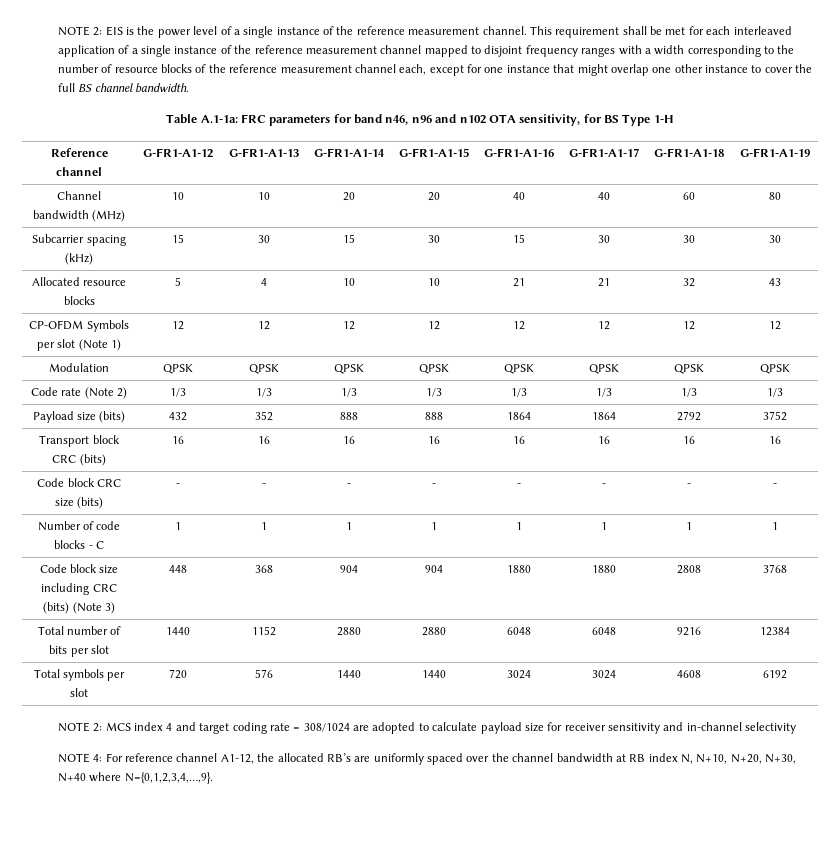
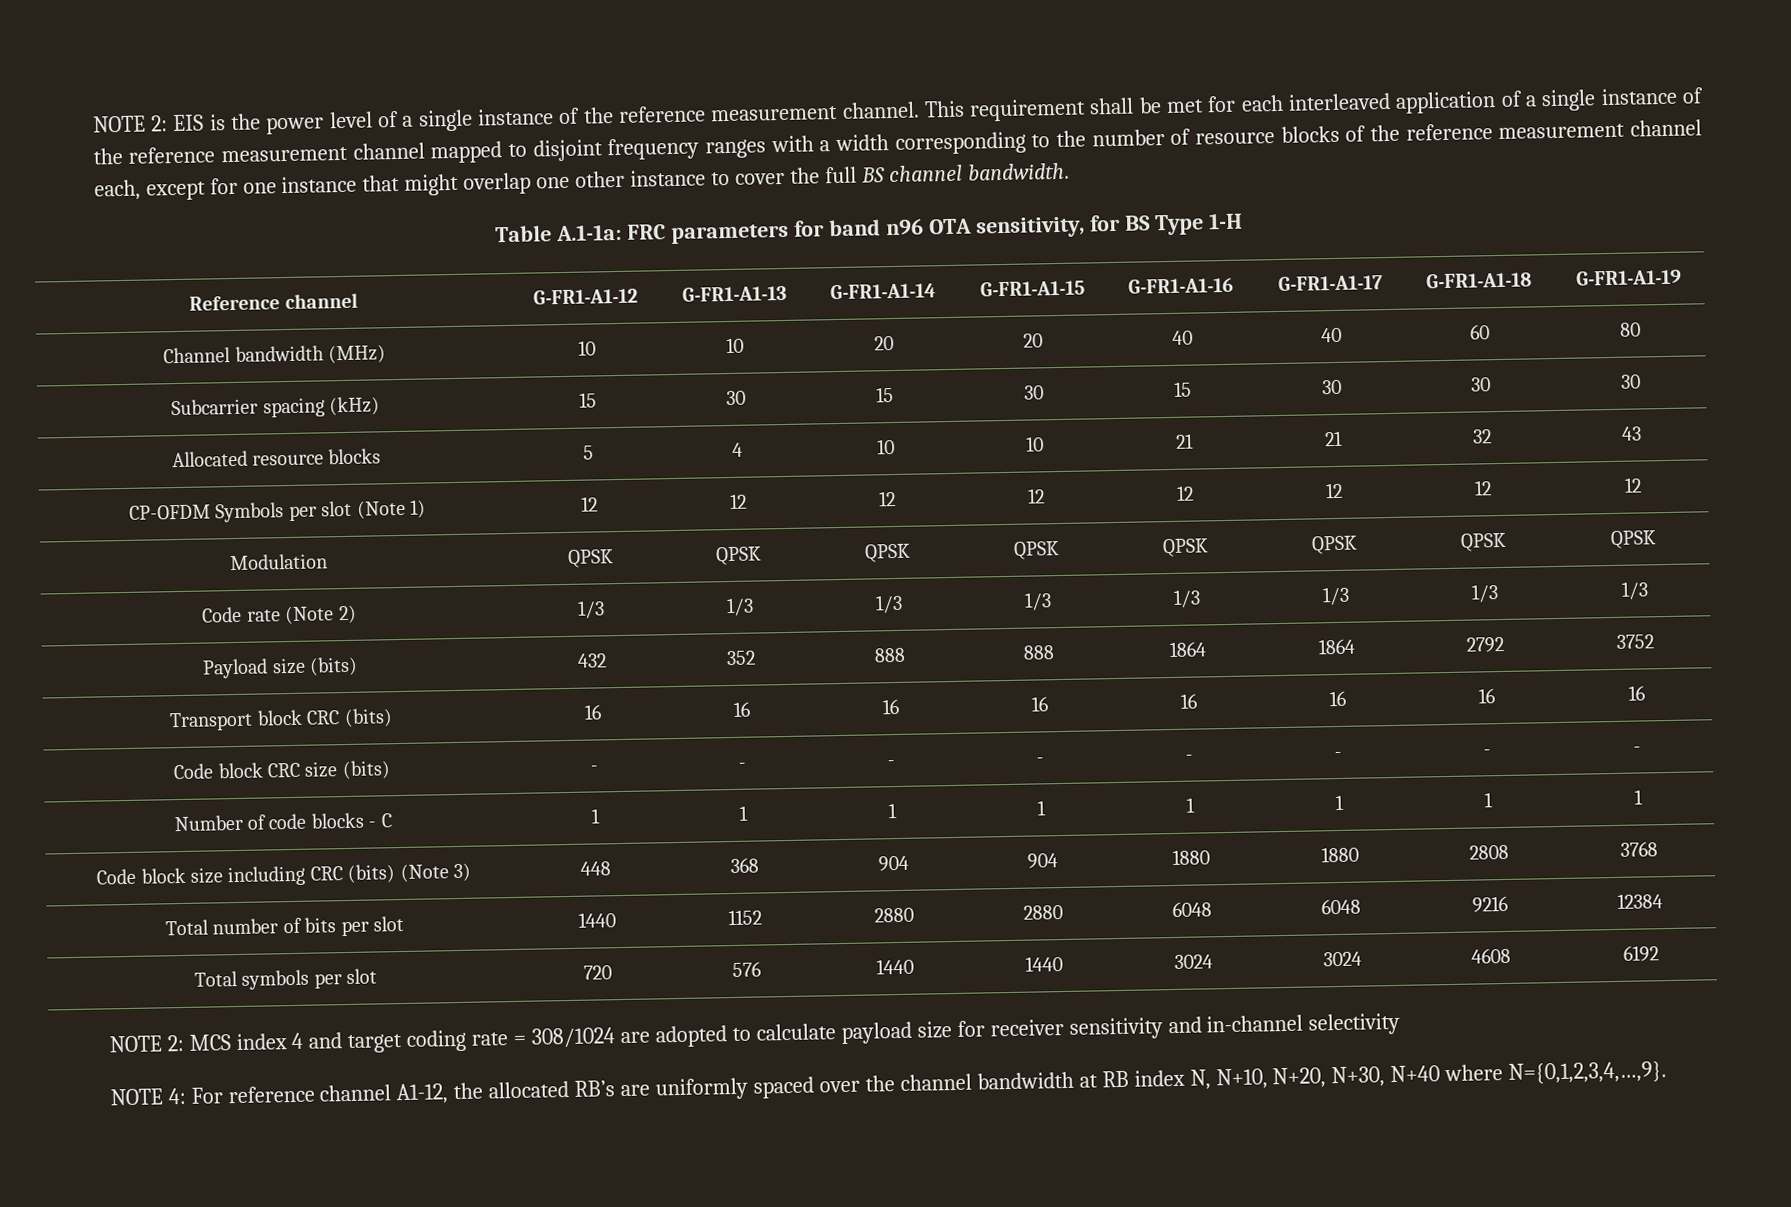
- Table A.1-1a: FRC parameters for band n46, n96 and n102 OTA sensitivity, for BS Type 1-H
+ Table A.1-1a: FRC parameters for band n96 OTA sensitivity, for BS Type 1-H

